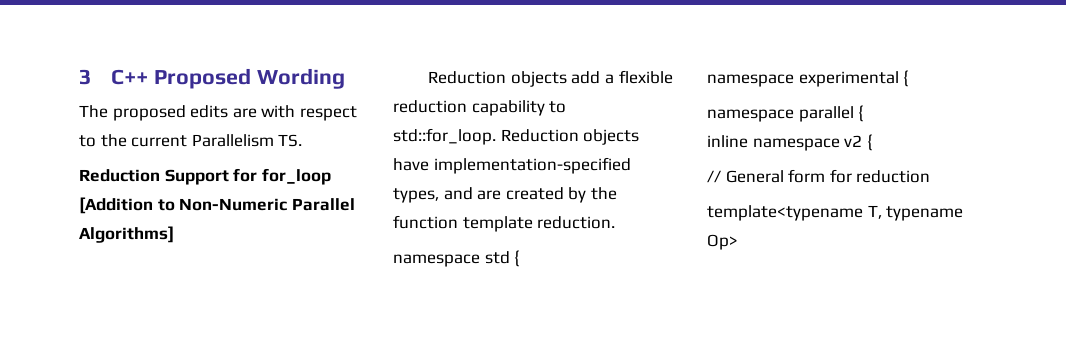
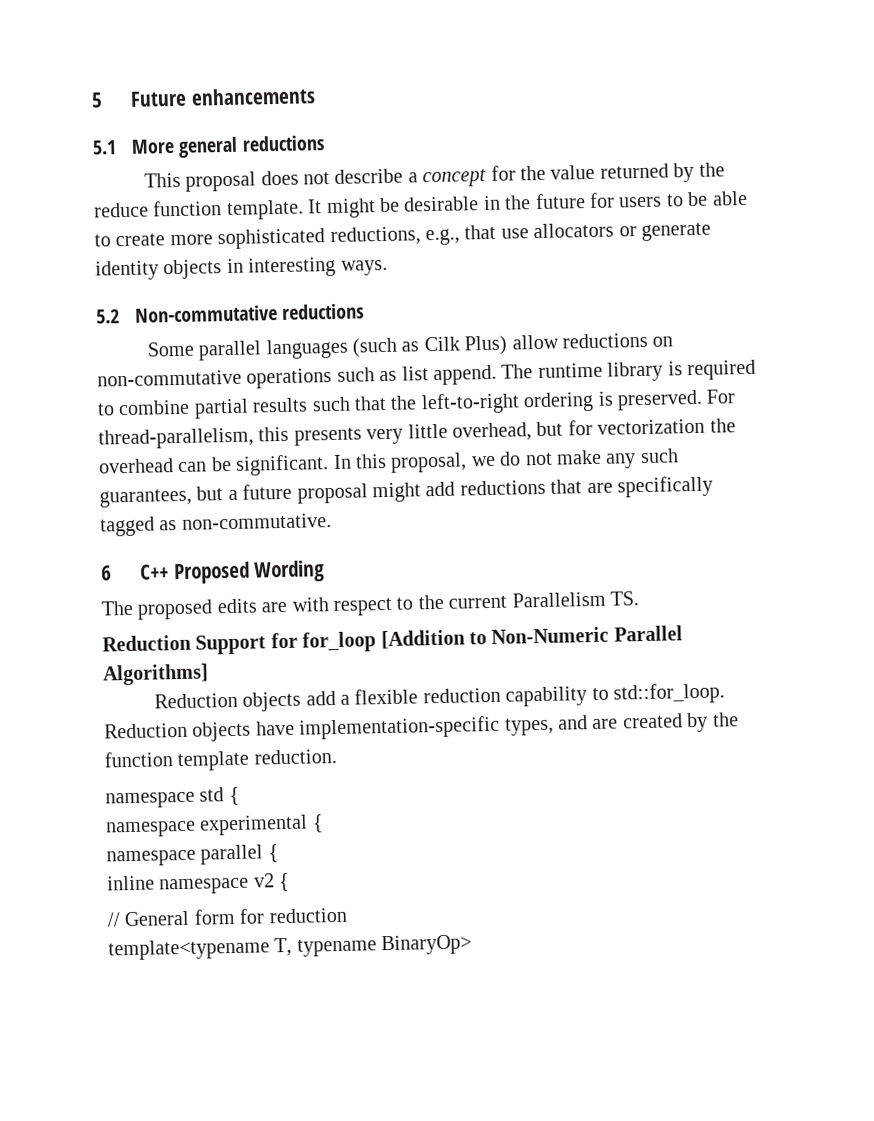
- 3 C++ Proposed Wording
+ 5 Future enhancements
+ 5.1 More general reductions
+ This proposal does not describe a concept for the value returned by the reduce function template. It might be desirable in the future for users to be able to create more sophisticated reductions, e.g., that use allocators or generate identity objects in interesting ways.
+ 5.2 Non-commutative reductions
+ Some parallel languages (such as Cilk Plus) allow reductions on non-commutative operations such as list append. The runtime library is required to combine partial results such that the left-to-right ordering is preserved. For thread-parallelism, this presents very little overhead, but for vectorization the overhead can be significant. In this proposal, we do not make any such guarantees, but a future proposal might add reductions that are specifically tagged as non-commutative.
+ 6 C++ Proposed Wording
- Reduction objects have implementation-specified types, and are created by the function template reduction.
+ Reduction objects have implementation-specific types, and are created by the function template reduction.
- template<typename T, typename Op>
+ template<typename T, typename BinaryOp>

